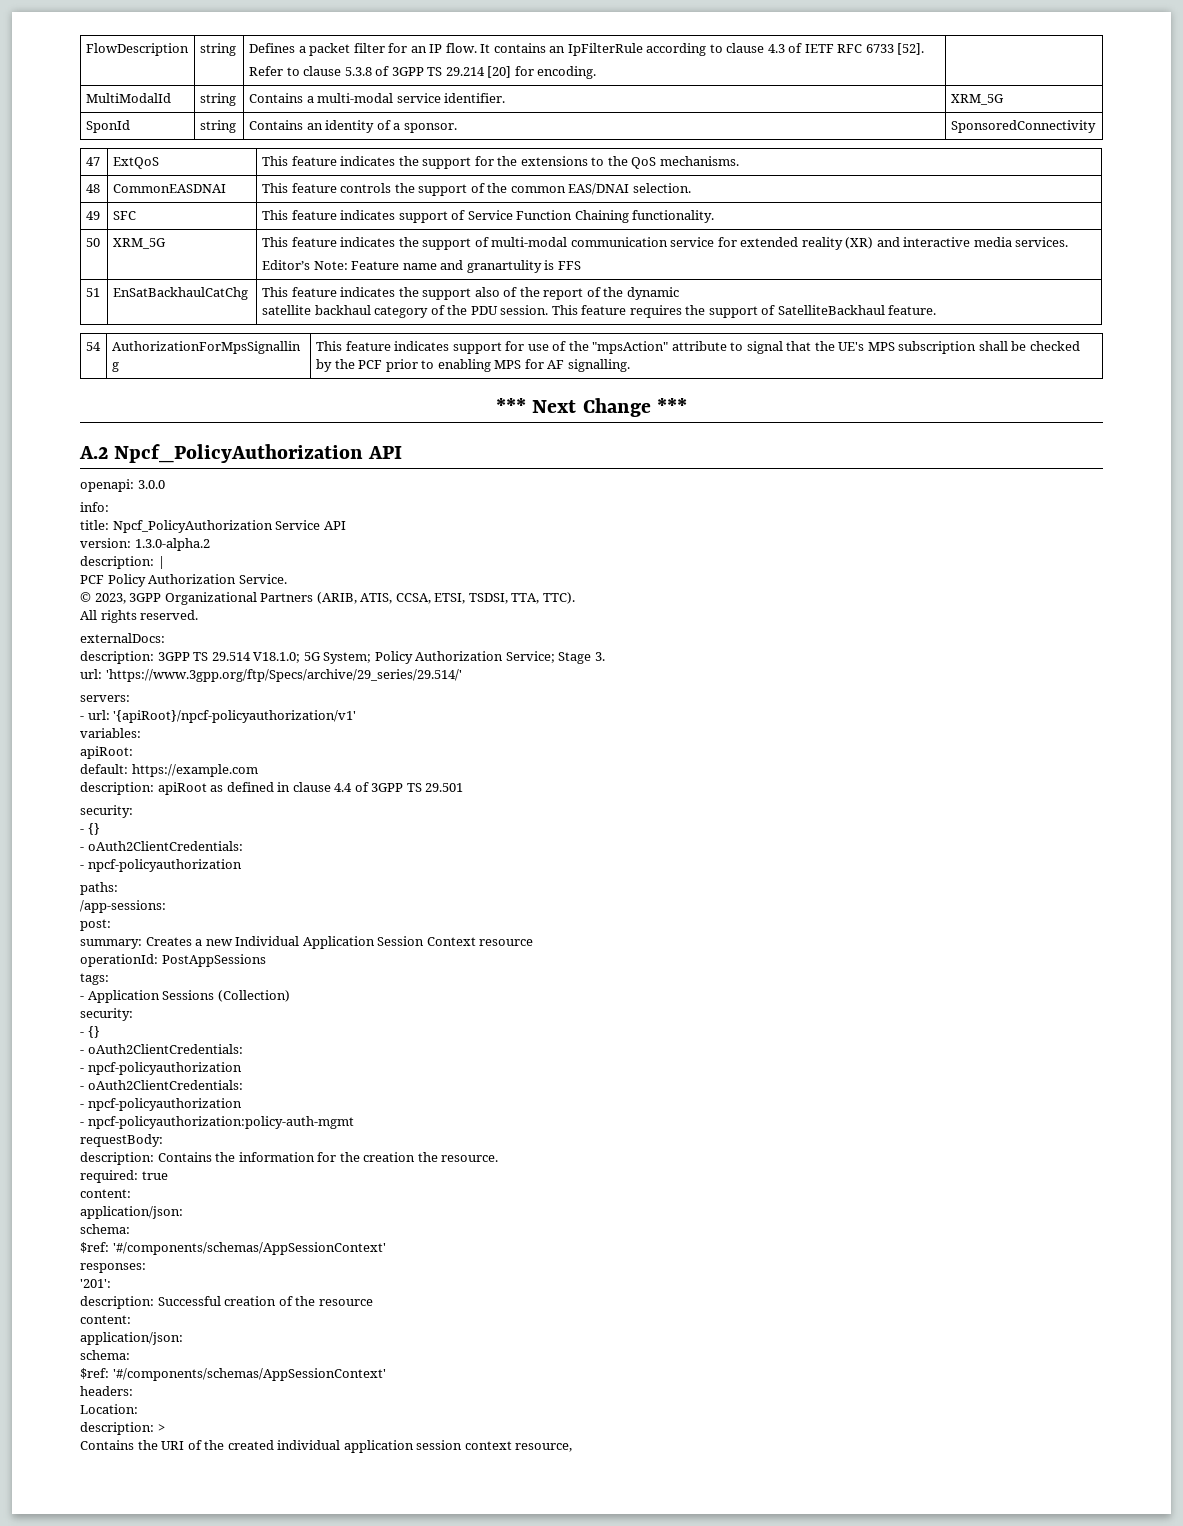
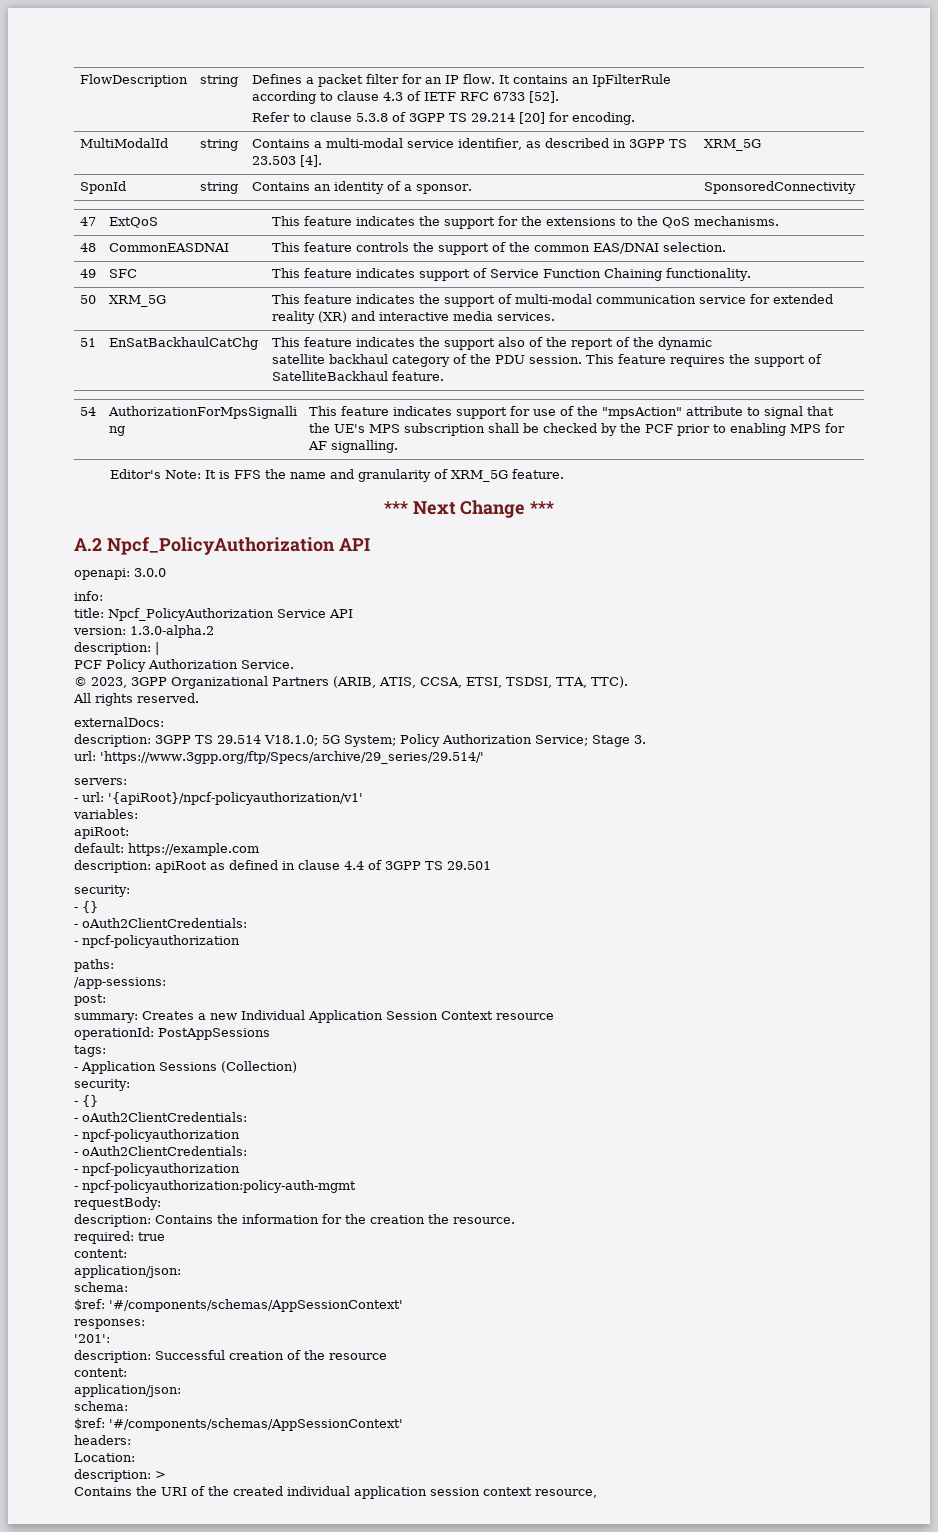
- MultiModalId | string | Contains a multi-modal service identifier. | XRM_5G
+ MultiModalId | string | Contains a multi-modal service identifier, as described in 3GPP TS 23.503 [4]. | XRM_5G
  50 | XRM_5G | This feature indicates the support of multi-modal communication service for extended reality (XR) and interactive media services.
- Editor’s Note: Feature name and granartulity is FFS
+ Editor's Note: It is FFS the name and granularity of XRM_5G feature.

